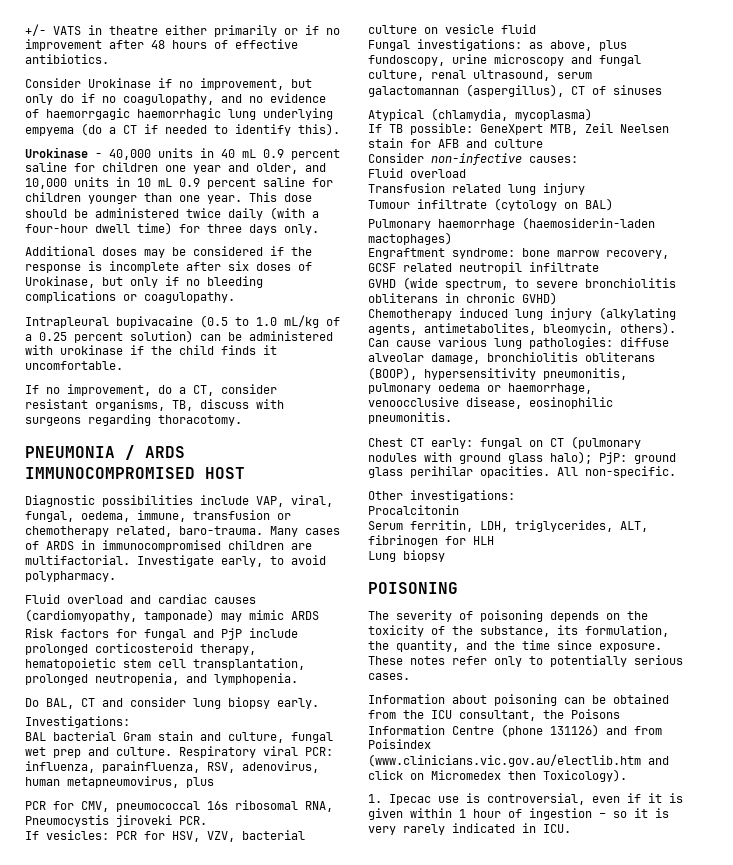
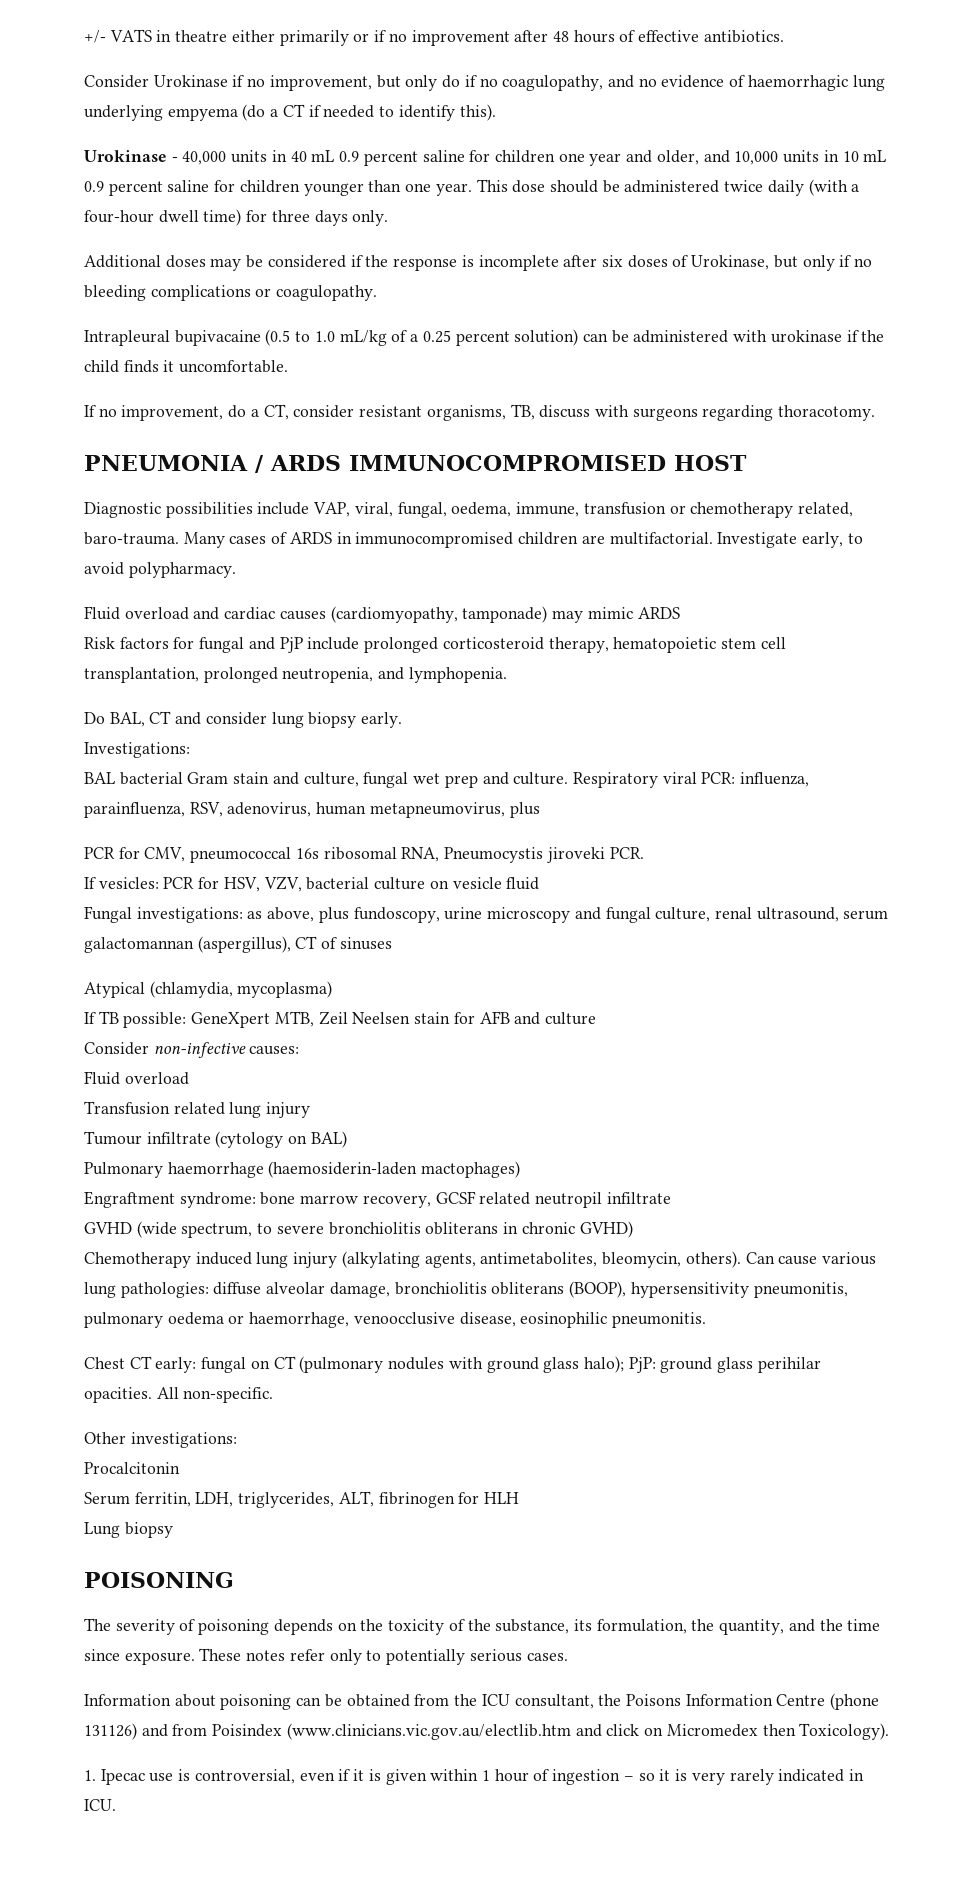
- Consider Urokinase if no improvement, but only do if no coagulopathy, and no evidence of haemorrgagic haemorrhagic lung underlying empyema (do a CT if needed to identify this).
+ Consider Urokinase if no improvement, but only do if no coagulopathy, and no evidence of haemorrhagic lung underlying empyema (do a CT if needed to identify this).

